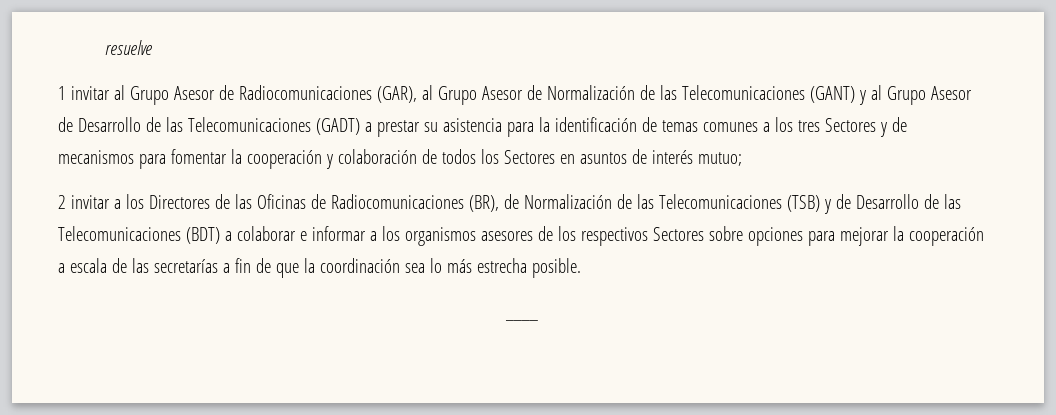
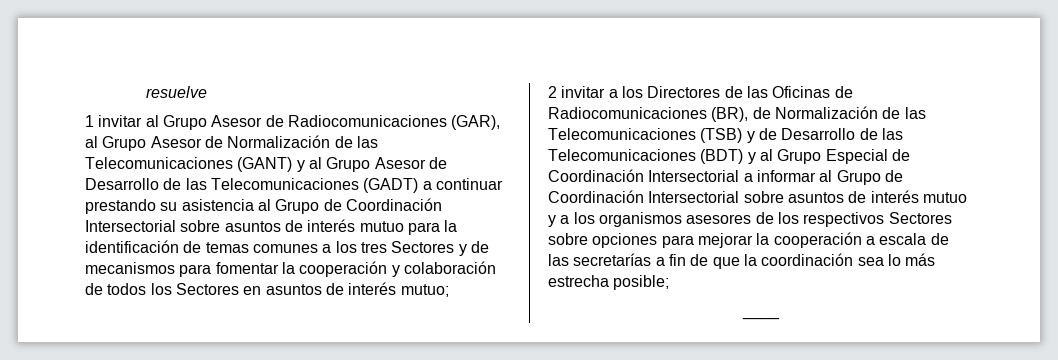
- 1 invitar al Grupo Asesor de Radiocomunicaciones (GAR), al Grupo Asesor de Normalización de las Telecomunicaciones (GANT) y al Grupo Asesor de Desarrollo de las Telecomunicaciones (GADT) a prestar su asistencia para la identificación de temas comunes a los tres Sectores y de mecanismos para fomentar la cooperación y colaboración de todos los Sectores en asuntos de interés mutuo;
+ 1 invitar al Grupo Asesor de Radiocomunicaciones (GAR), al Grupo Asesor de Normalización de las Telecomunicaciones (GANT) y al Grupo Asesor de Desarrollo de las Telecomunicaciones (GADT) a continuar prestando su asistencia al Grupo de Coordinación Intersectorial sobre asuntos de interés mutuo para la identificación de temas comunes a los tres Sectores y de mecanismos para fomentar la cooperación y colaboración de todos los Sectores en asuntos de interés mutuo;
- 2 invitar a los Directores de las Oficinas de Radiocomunicaciones (BR), de Normalización de las Telecomunicaciones (TSB) y de Desarrollo de las Telecomunicaciones (BDT) a colaborar e informar a los organismos asesores de los respectivos Sectores sobre opciones para mejorar la cooperación a escala de las secretarías a fin de que la coordinación sea lo más estrecha posible.
+ 2 invitar a los Directores de las Oficinas de Radiocomunicaciones (BR), de Normalización de las Telecomunicaciones (TSB) y de Desarrollo de las Telecomunicaciones (BDT) y al Grupo Especial de Coordinación Intersectorial a informar al Grupo de Coordinación Intersectorial sobre asuntos de interés mutuo y a los organismos asesores de los respectivos Sectores sobre opciones para mejorar la cooperación a escala de las secretarías a fin de que la coordinación sea lo más estrecha posible;

